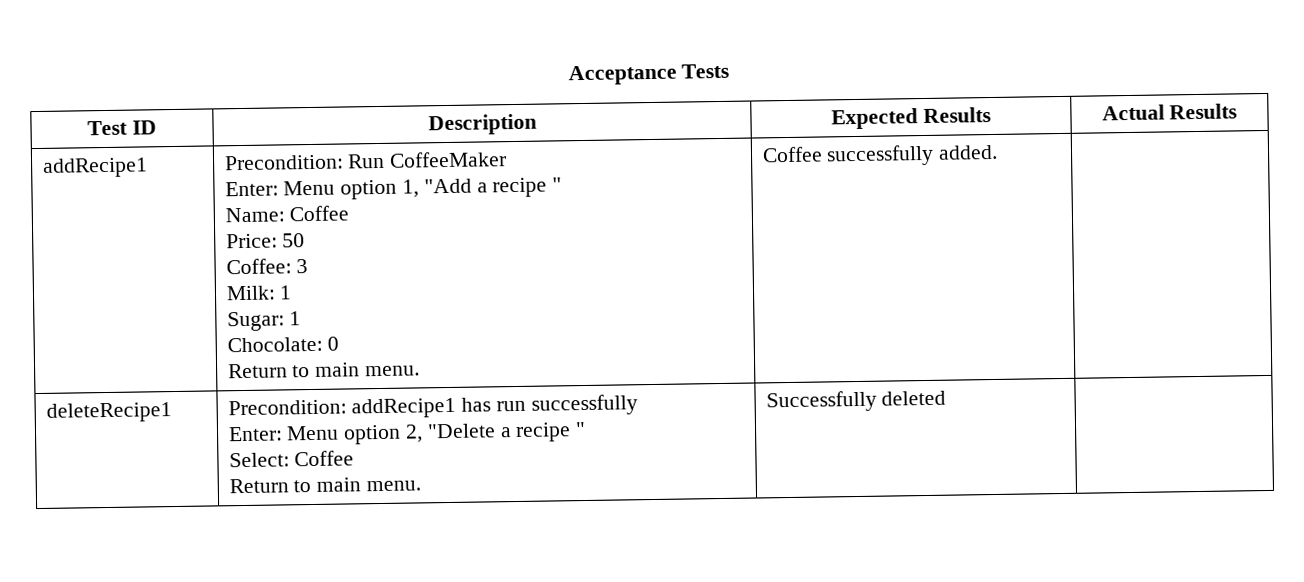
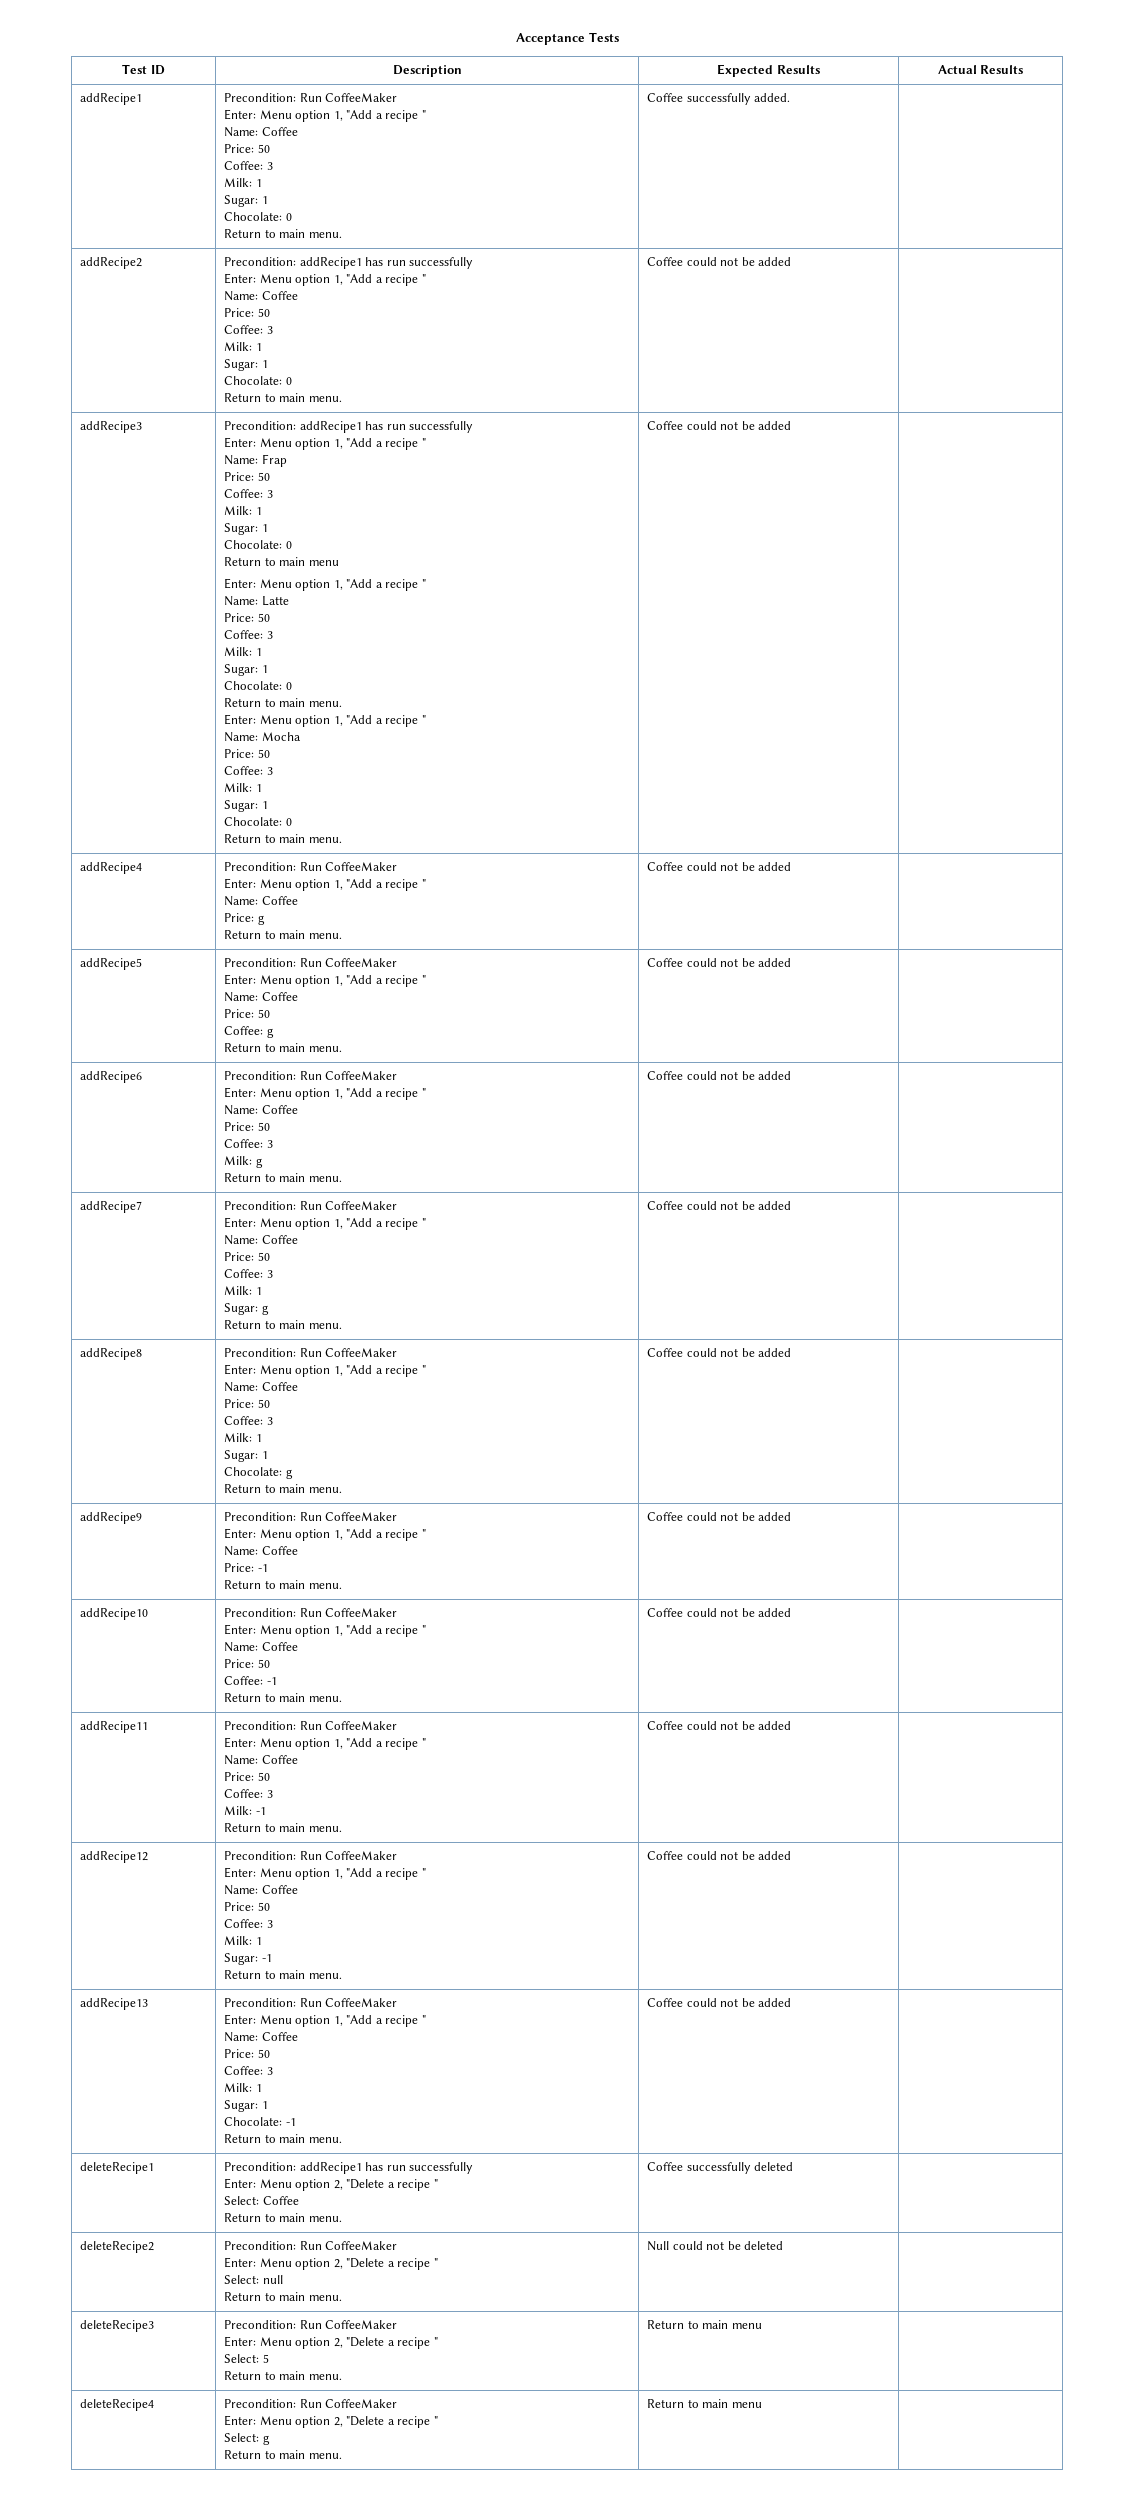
+ addRecipe2 | Precondition: addRecipe1 has run successfully
+ Enter: Menu option 1, "Add a recipe "
+ Name: Coffee
+ Price: 50
+ Coffee: 3
+ Milk: 1
+ Sugar: 1
+ Chocolate: 0
+ Return to main menu. | Coffee could not be added |
+ addRecipe3 | Precondition: addRecipe1 has run successfully
+ Enter: Menu option 1, "Add a recipe "
+ Name: Frap
+ Price: 50
+ Coffee: 3
+ Milk: 1
+ Sugar: 1
+ Chocolate: 0
+ Return to main menu
+ Enter: Menu option 1, "Add a recipe "
+ Name: Latte
+ Price: 50
+ Coffee: 3
+ Milk: 1
+ Sugar: 1
+ Chocolate: 0
+ Return to main menu.
+ Enter: Menu option 1, "Add a recipe "
+ Name: Mocha
+ Price: 50
+ Coffee: 3
+ Milk: 1
+ Sugar: 1
+ Chocolate: 0
+ Return to main menu. | Coffee could not be added |
+ addRecipe4 | Precondition: Run CoffeeMaker
+ Enter: Menu option 1, "Add a recipe "
+ Name: Coffee
+ Price: g
+ Return to main menu. | Coffee could not be added |
+ addRecipe5 | Precondition: Run CoffeeMaker
+ Enter: Menu option 1, "Add a recipe "
+ Name: Coffee
+ Price: 50
+ Coffee: g
+ Return to main menu. | Coffee could not be added |
+ addRecipe6 | Precondition: Run CoffeeMaker
+ Enter: Menu option 1, "Add a recipe "
+ Name: Coffee
+ Price: 50
+ Coffee: 3
+ Milk: g
+ Return to main menu. | Coffee could not be added |
+ addRecipe7 | Precondition: Run CoffeeMaker
+ Enter: Menu option 1, "Add a recipe "
+ Name: Coffee
+ Price: 50
+ Coffee: 3
+ Milk: 1
+ Sugar: g
+ Return to main menu. | Coffee could not be added |
+ addRecipe8 | Precondition: Run CoffeeMaker
+ Enter: Menu option 1, "Add a recipe "
+ Name: Coffee
+ Price: 50
+ Coffee: 3
+ Milk: 1
+ Sugar: 1
+ Chocolate: g
+ Return to main menu. | Coffee could not be added |
+ addRecipe9 | Precondition: Run CoffeeMaker
+ Enter: Menu option 1, "Add a recipe "
+ Name: Coffee
+ Price: -1
+ Return to main menu. | Coffee could not be added |
+ addRecipe10 | Precondition: Run CoffeeMaker
+ Enter: Menu option 1, "Add a recipe "
+ Name: Coffee
+ Price: 50
+ Coffee: -1
+ Return to main menu. | Coffee could not be added |
+ addRecipe11 | Precondition: Run CoffeeMaker
+ Enter: Menu option 1, "Add a recipe "
+ Name: Coffee
+ Price: 50
+ Coffee: 3
+ Milk: -1
+ Return to main menu. | Coffee could not be added |
+ addRecipe12 | Precondition: Run CoffeeMaker
+ Enter: Menu option 1, "Add a recipe "
+ Name: Coffee
+ Price: 50
+ Coffee: 3
+ Milk: 1
+ Sugar: -1
+ Return to main menu. | Coffee could not be added |
+ addRecipe13 | Precondition: Run CoffeeMaker
+ Enter: Menu option 1, "Add a recipe "
+ Name: Coffee
+ Price: 50
+ Coffee: 3
+ Milk: 1
+ Sugar: 1
+ Chocolate: -1
+ Return to main menu. | Coffee could not be added |
  deleteRecipe1 | Precondition: addRecipe1 has run successfully
  Enter: Menu option 2, "Delete a recipe "
  Select: Coffee
- Return to main menu. | Successfully deleted |
+ Return to main menu. | Coffee successfully deleted |
+ deleteRecipe2 | Precondition: Run CoffeeMaker
+ Enter: Menu option 2, "Delete a recipe "
+ Select: null
+ Return to main menu. | Null could not be deleted |
+ deleteRecipe3 | Precondition: Run CoffeeMaker
+ Enter: Menu option 2, "Delete a recipe "
+ Select: 5
+ Return to main menu. | Return to main menu |
+ deleteRecipe4 | Precondition: Run CoffeeMaker
+ Enter: Menu option 2, "Delete a recipe "
+ Select: g
+ Return to main menu. | Return to main menu |

